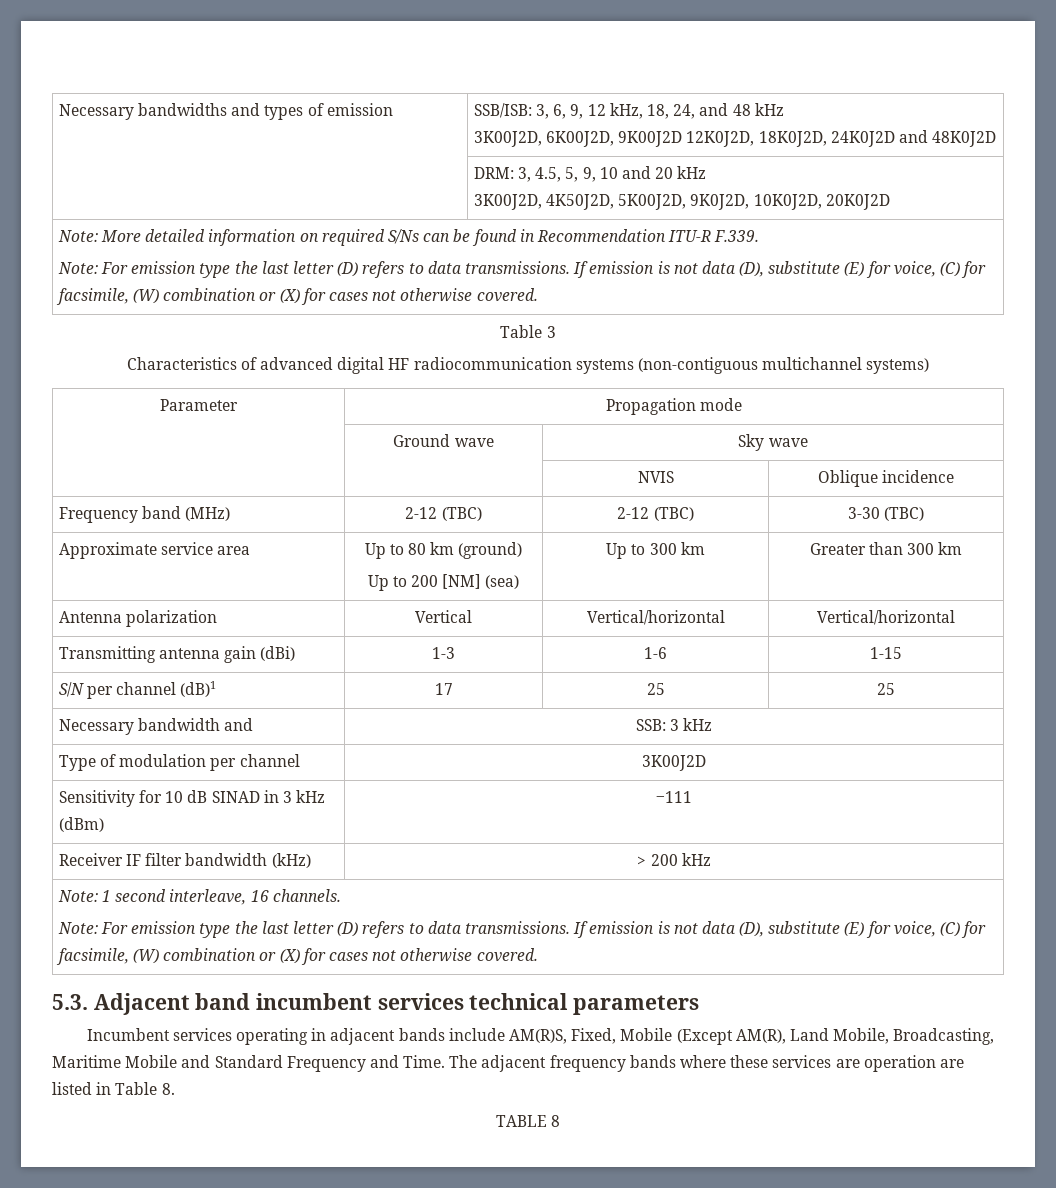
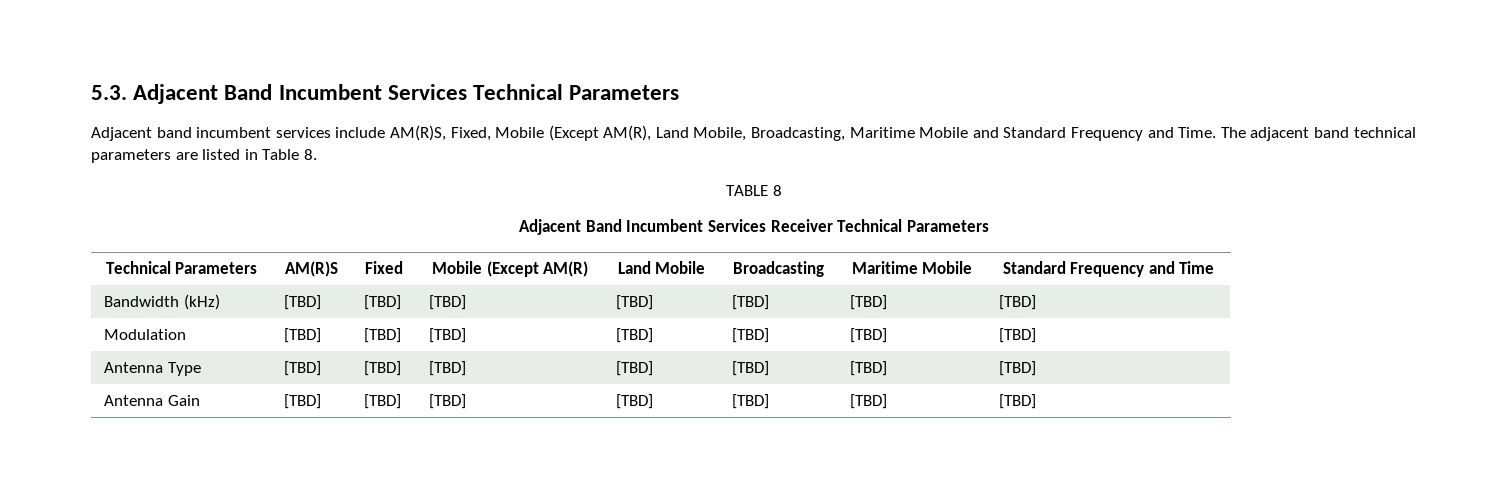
- Necessary bandwidths and types of emission | SSB/ISB: 3, 6, 9, 12 kHz, 18, 24, and 48 kHz
- 3K00J2D, 6K00J2D, 9K00J2D 12K0J2D, 18K0J2D, 24K0J2D and 48K0J2D
- | DRM: 3, 4.5, 5, 9, 10 and 20 kHz
- 3K00J2D, 4K50J2D, 5K00J2D, 9K0J2D, 10K0J2D, 20K0J2D
- Note: More detailed information on required S/Ns can be found in Recommendation ITU-R F.339.
- Note: For emission type the last letter (D) refers to data transmissions. If emission is not data (D), substitute (E) for voice, (C) for facsimile, (W) combination or (X) for cases not otherwise covered.
- Table 3
- Characteristics of advanced digital HF radiocommunication systems (non-contiguous multichannel systems)
- Parameter | Propagation mode
- | Ground wave | Sky wave
- | | NVIS | Oblique incidence
- Frequency band (MHz) | 2-12 (TBC) | 2-12 (TBC) | 3-30 (TBC)
- Approximate service area | Up to 80 km (ground)
- Up to 200 [NM] (sea) | Up to 300 km | Greater than 300 km
- Antenna polarization | Vertical | Vertical/horizontal | Vertical/horizontal
- Transmitting antenna gain (dBi) | 1-3 | 1-6 | 1-15
- S/N per channel (dB)1 | 17 | 25 | 25
- Necessary bandwidth and | SSB: 3 kHz
- Type of modulation per channel | 3K00J2D
- Sensitivity for 10 dB SINAD in 3 kHz (dBm) | ‒111
- Receiver IF filter bandwidth (kHz) | > 200 kHz
- Note: 1 second interleave, 16 channels.
- Note: For emission type the last letter (D) refers to data transmissions. If emission is not data (D), substitute (E) for voice, (C) for facsimile, (W) combination or (X) for cases not otherwise covered.
- 5.3. Adjacent band incumbent services technical parameters
- Incumbent services operating in adjacent bands include AM(R)S, Fixed, Mobile (Except AM(R), Land Mobile, Broadcasting, Maritime Mobile and Standard Frequency and Time.
+ 5.3. Adjacent Band Incumbent Services Technical Parameters
+ Adjacent band incumbent services include AM(R)S, Fixed, Mobile (Except AM(R), Land Mobile, Broadcasting, Maritime Mobile and Standard Frequency and Time.
- The adjacent frequency bands where these services are operation are listed in Table 8.
+ The adjacent band technical parameters are listed in Table 8.
+ Adjacent Band Incumbent Services Receiver Technical Parameters
+ Technical Parameters | AM(R)S | Fixed | Mobile (Except AM(R) | Land Mobile | Broadcasting | Maritime Mobile | Standard Frequency and Time
+ Bandwidth (kHz) | [TBD] | [TBD] | [TBD] | [TBD] | [TBD] | [TBD] | [TBD]
+ Modulation | [TBD] | [TBD] | [TBD] | [TBD] | [TBD] | [TBD] | [TBD]
+ Antenna Type | [TBD] | [TBD] | [TBD] | [TBD] | [TBD] | [TBD] | [TBD]
+ Antenna Gain | [TBD] | [TBD] | [TBD] | [TBD] | [TBD] | [TBD] | [TBD]

